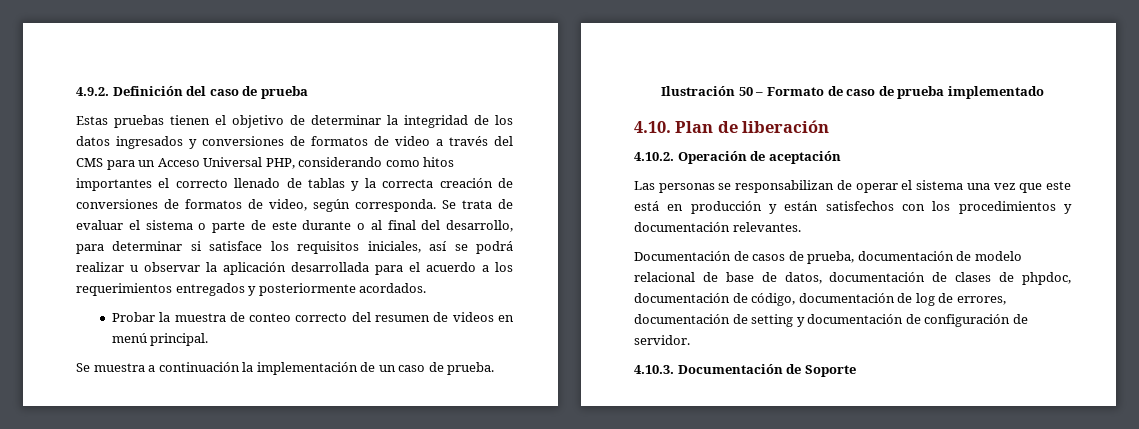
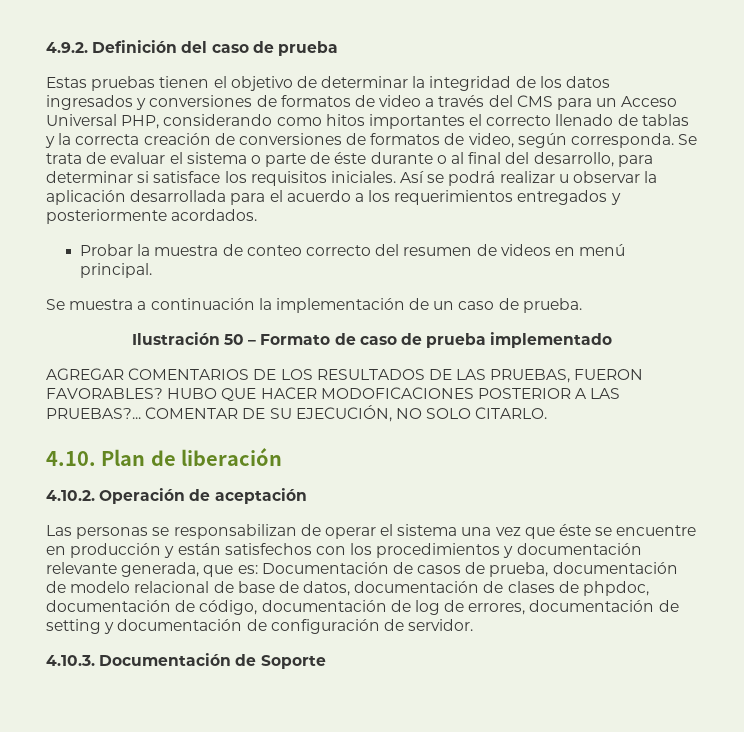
- Se trata de evaluar el sistema o parte de este durante o al final del desarrollo, para determinar si satisface los requisitos iniciales, así se podrá realizar u observar la aplicación desarrollada para el acuerdo a los requerimientos entregados y posteriormente acordados.
+ Se trata de evaluar el sistema o parte de éste durante o al final del desarrollo, para determinar si satisface los requisitos iniciales. Así se podrá realizar u observar la aplicación desarrollada para el acuerdo a los requerimientos entregados y posteriormente acordados.
+ AGREGAR COMENTARIOS DE LOS RESULTADOS DE LAS PRUEBAS, FUERON FAVORABLES? HUBO QUE HACER MODOFICACIONES POSTERIOR A LAS PRUEBAS?... COMENTAR DE SU EJECUCIÓN, NO SOLO CITARLO.
- Las personas se responsabilizan de operar el sistema una vez que este está en producción y están satisfechos con los procedimientos y documentación relevantes.
- Documentación de casos de prueba, documentación de modelo relacional de base de datos, documentación de clases de phpdoc, documentación de código, documentación de log de errores, documentación de setting y documentación de configuración de servidor.
+ Las personas se responsabilizan de operar el sistema una vez que éste se encuentre en producción y están satisfechos con los procedimientos y documentación relevante generada, que es: Documentación de casos de prueba, documentación de modelo relacional de base de datos, documentación de clases de phpdoc, documentación de código, documentación de log de errores, documentación de setting y documentación de configuración de servidor.

